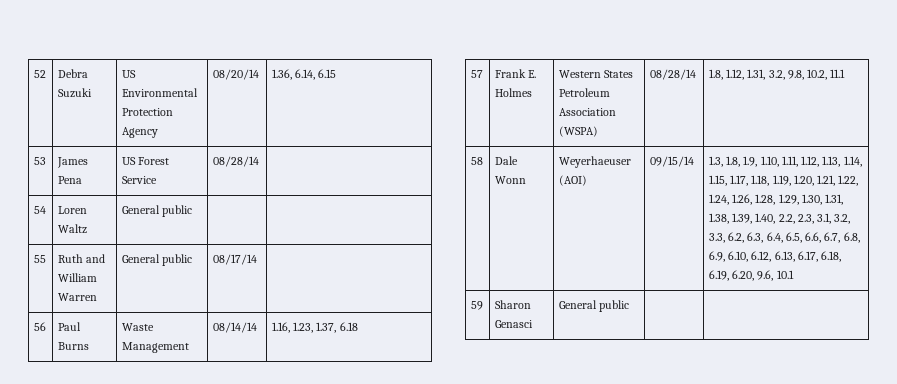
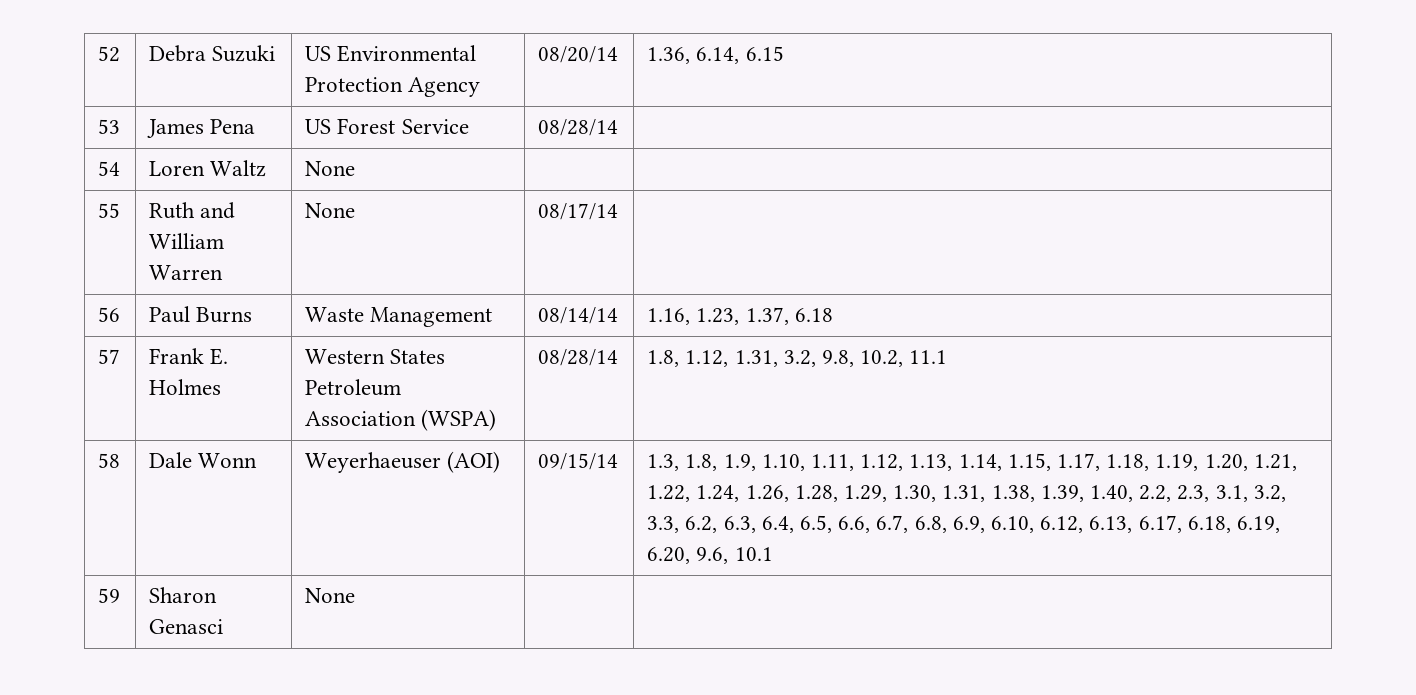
- 54 | Loren Waltz | General public | |
+ 54 | Loren Waltz | None | |
- 55 | Ruth and William Warren | General public | 08/17/14 |
+ 55 | Ruth and William Warren | None | 08/17/14 |
- 59 | Sharon Genasci | General public | |
+ 59 | Sharon Genasci | None | |

